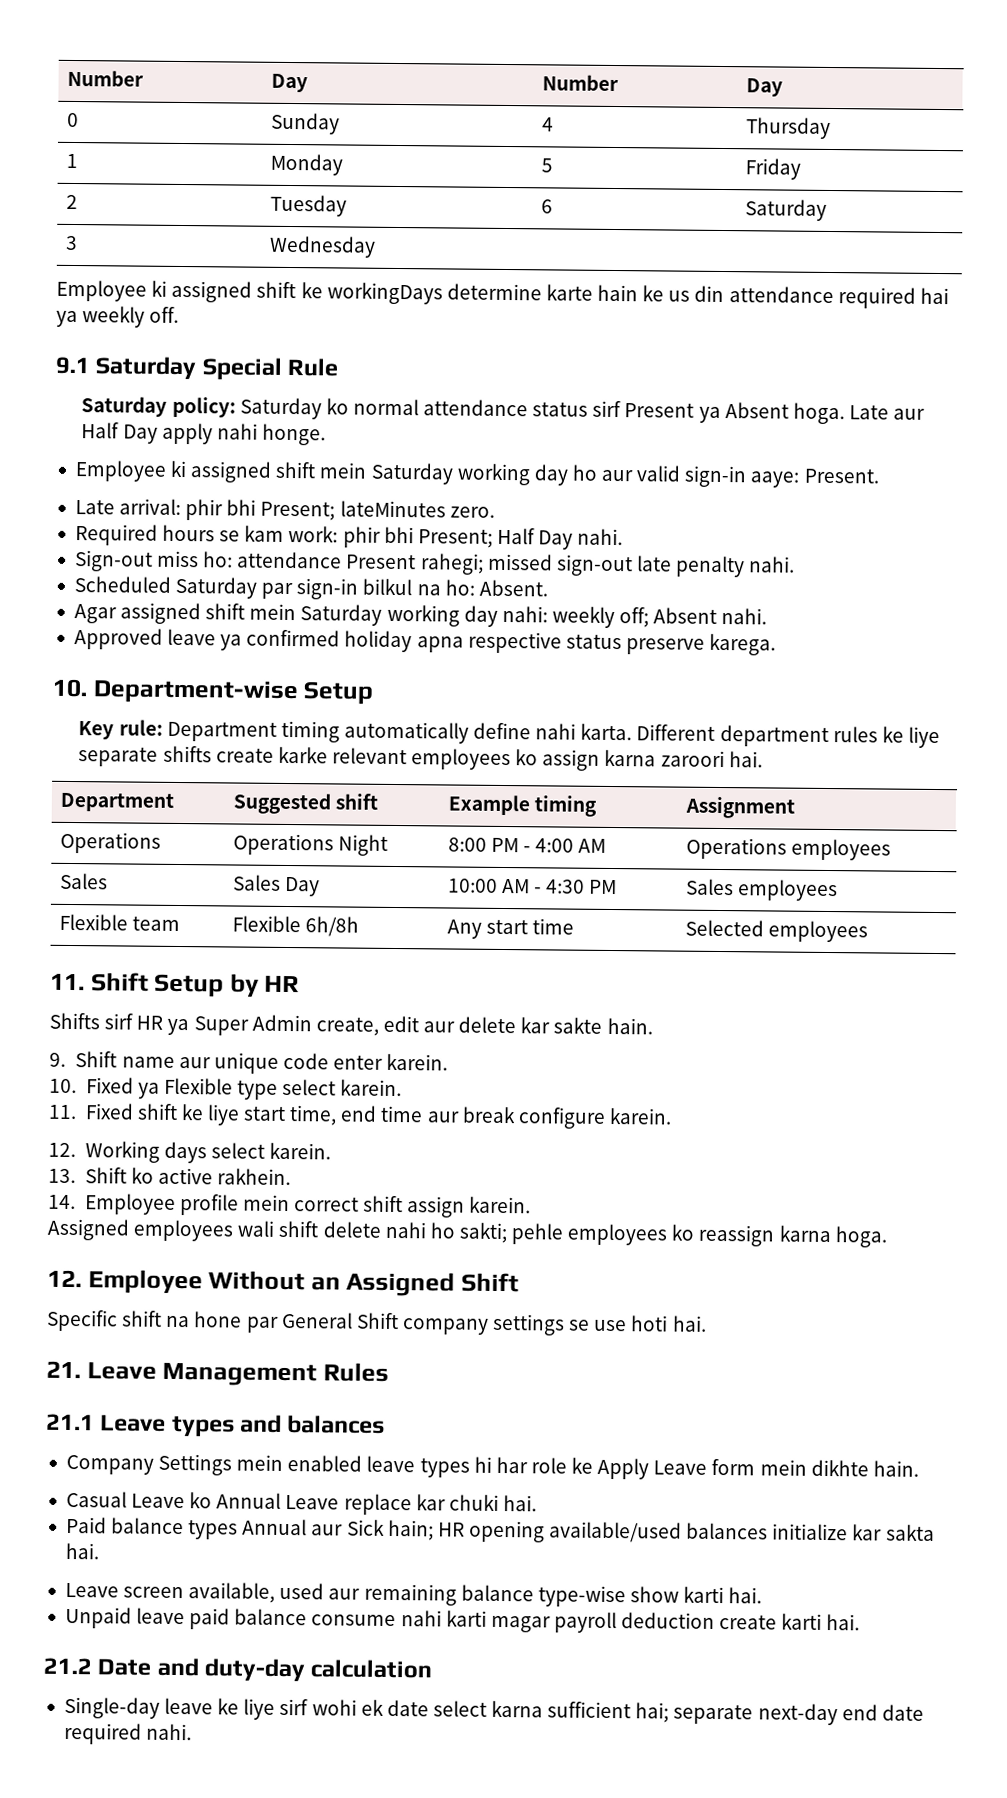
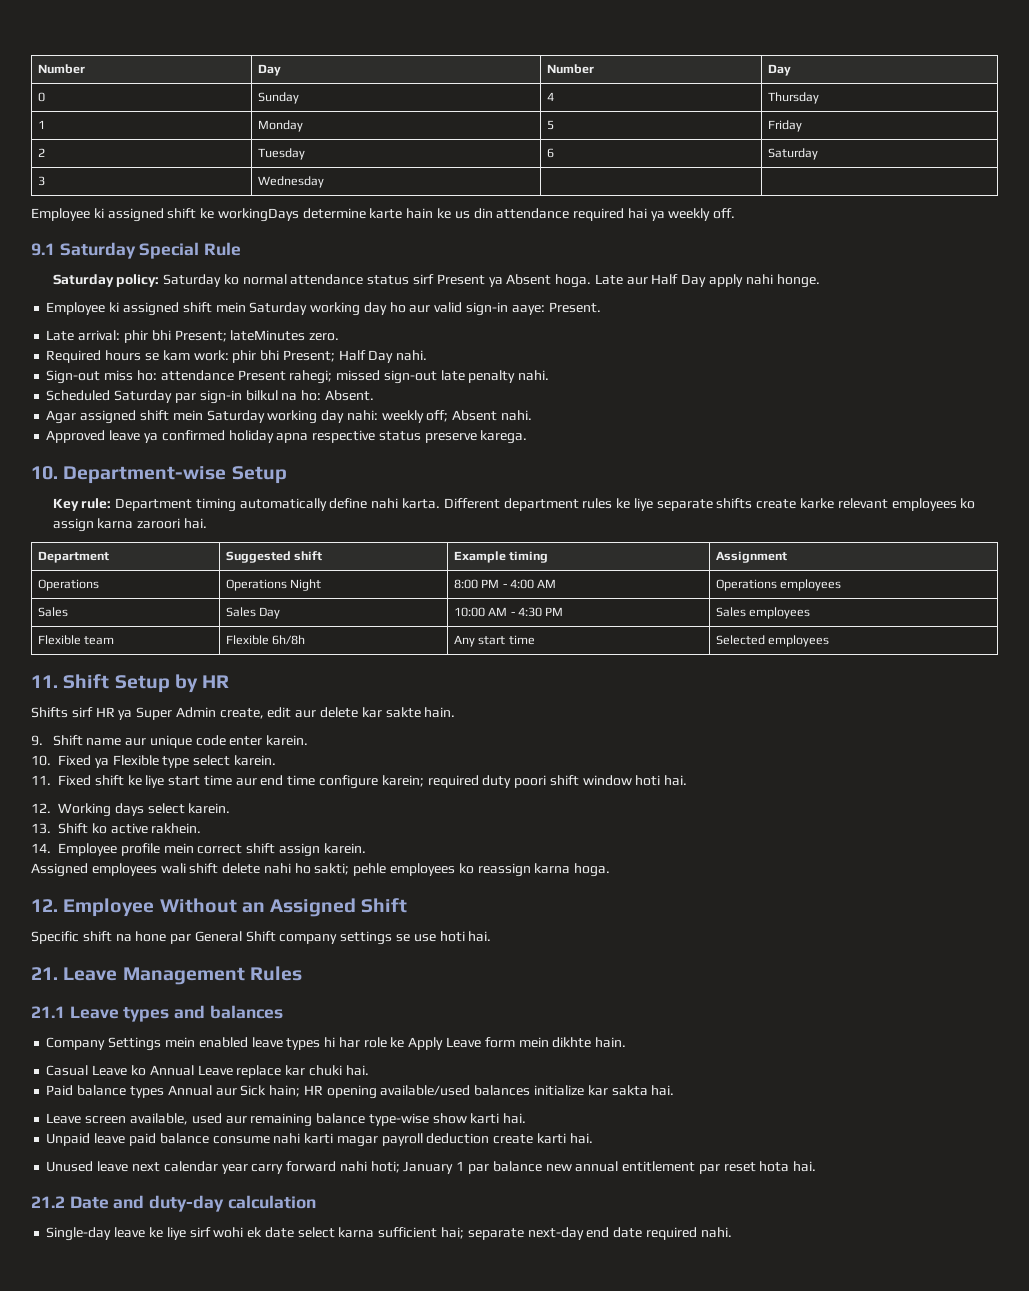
- 11. Fixed shift ke liye start time, end time aur break configure karein.
+ 11. Fixed shift ke liye start time aur end time configure karein; required duty poori shift window hoti hai.
+ Unused leave next calendar year carry forward nahi hoti; January 1 par balance new annual entitlement par reset hota hai.

